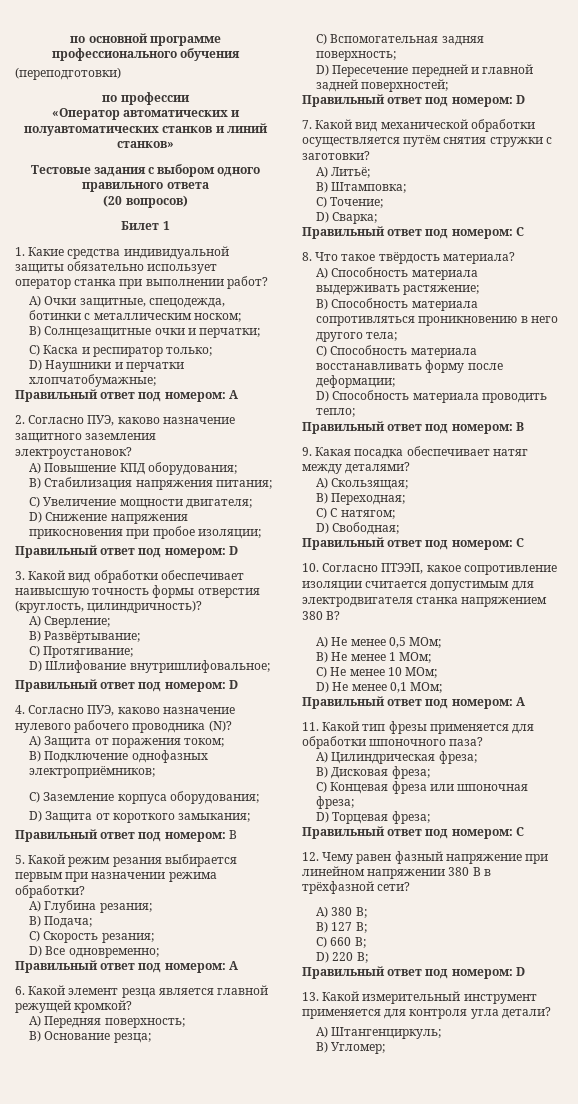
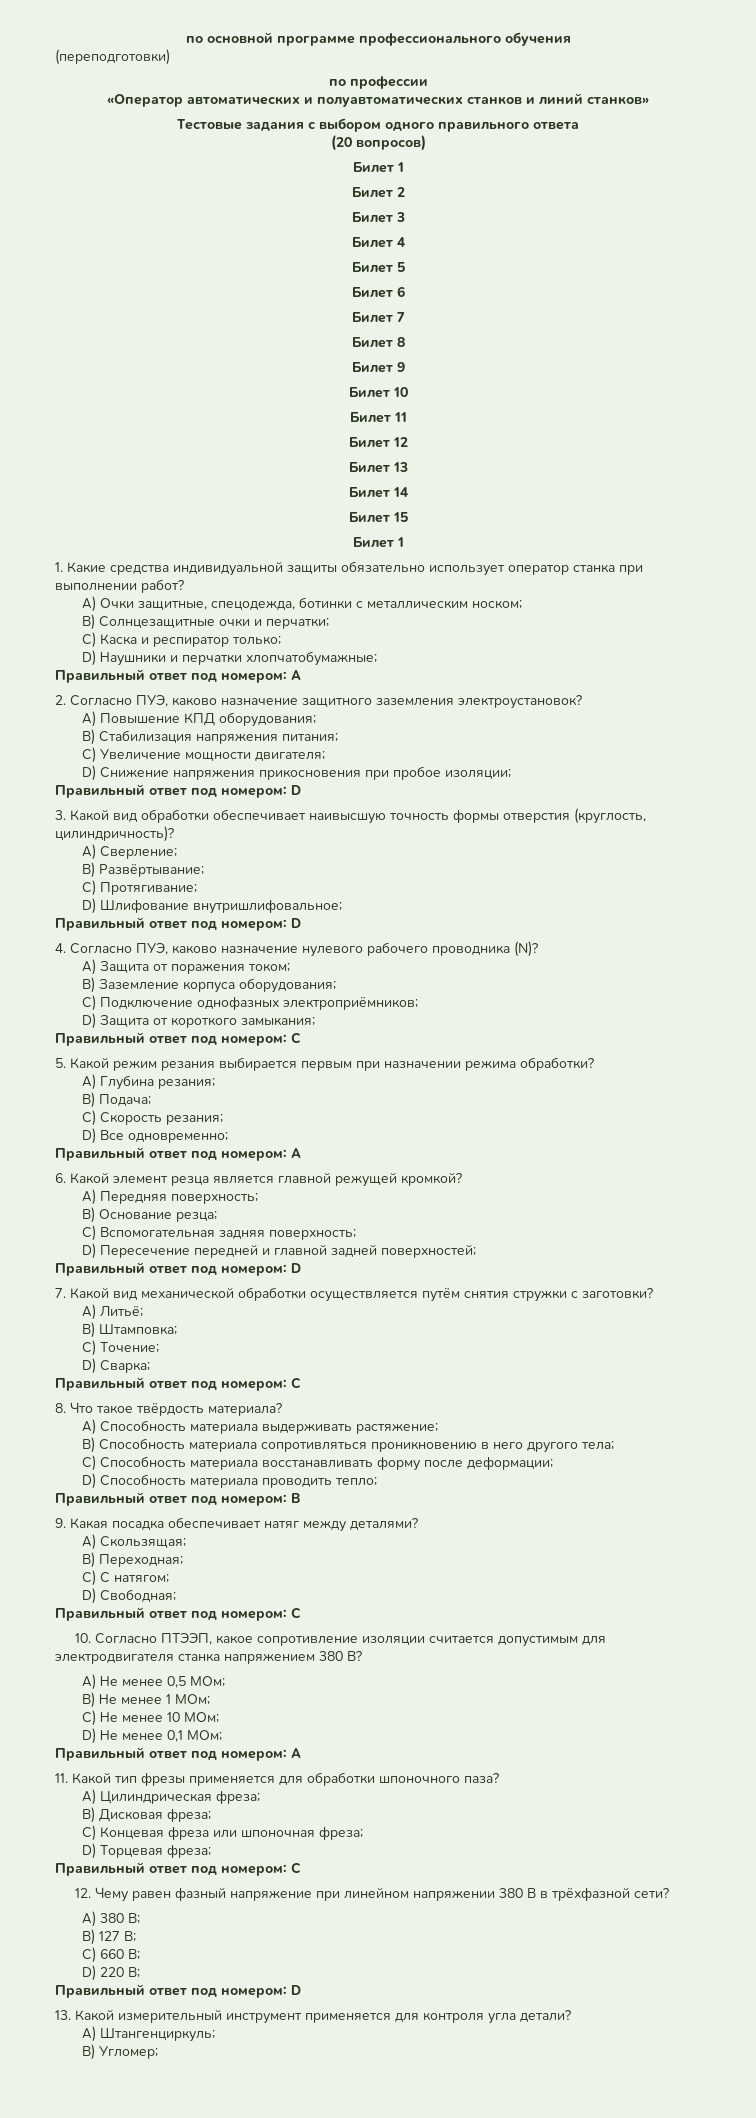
+ Билет 2
+ Билет 3
+ Билет 4
+ Билет 5
+ Билет 6
+ Билет 7
+ Билет 8
+ Билет 9
+ Билет 10
+ Билет 11
+ Билет 12
+ Билет 13
+ Билет 14
+ Билет 15
+ Билет 1
- B) Подключение однофазных электроприёмников;
+ B) Заземление корпуса оборудования;
+ C) Подключение однофазных электроприёмников;
- C) Заземление корпуса оборудования;
  D) Защита от короткого замыкания;
- Правильный ответ под номером: B
+ Правильный ответ под номером: C

